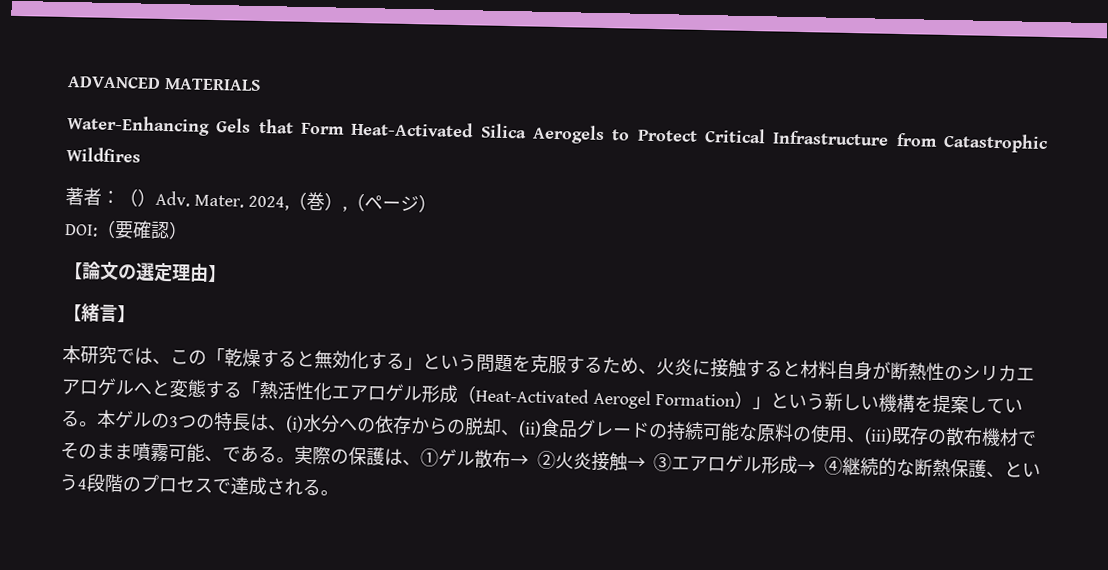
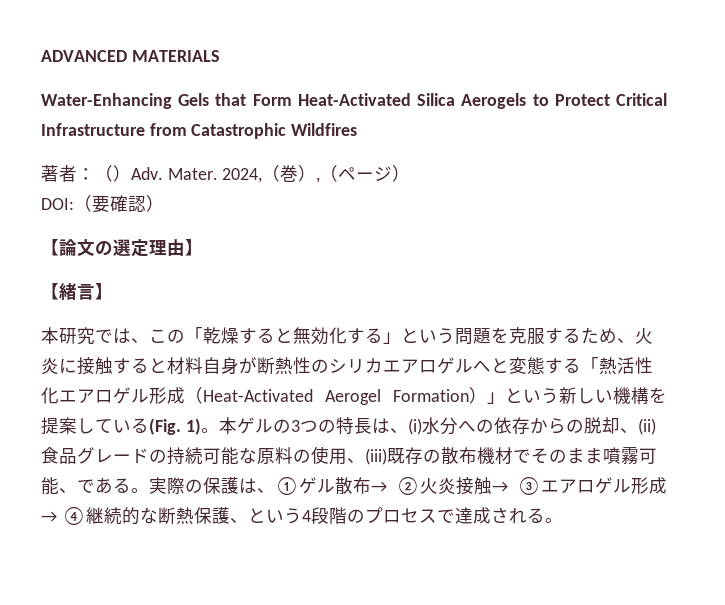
- 本研究では、この「乾燥すると無効化する」という問題を克服するため、火炎に接触すると材料自身が断熱性のシリカエアロゲルへと変態する「熱活性化エアロゲル形成（Heat-Activated Aerogel Formation）」という新しい機構を提案している。
+ 本研究では、この「乾燥すると無効化する」という問題を克服するため、火炎に接触すると材料自身が断熱性のシリカエアロゲルへと変態する「熱活性化エアロゲル形成（Heat-Activated Aerogel Formation）」という新しい機構を提案している(Fig. 1)。

